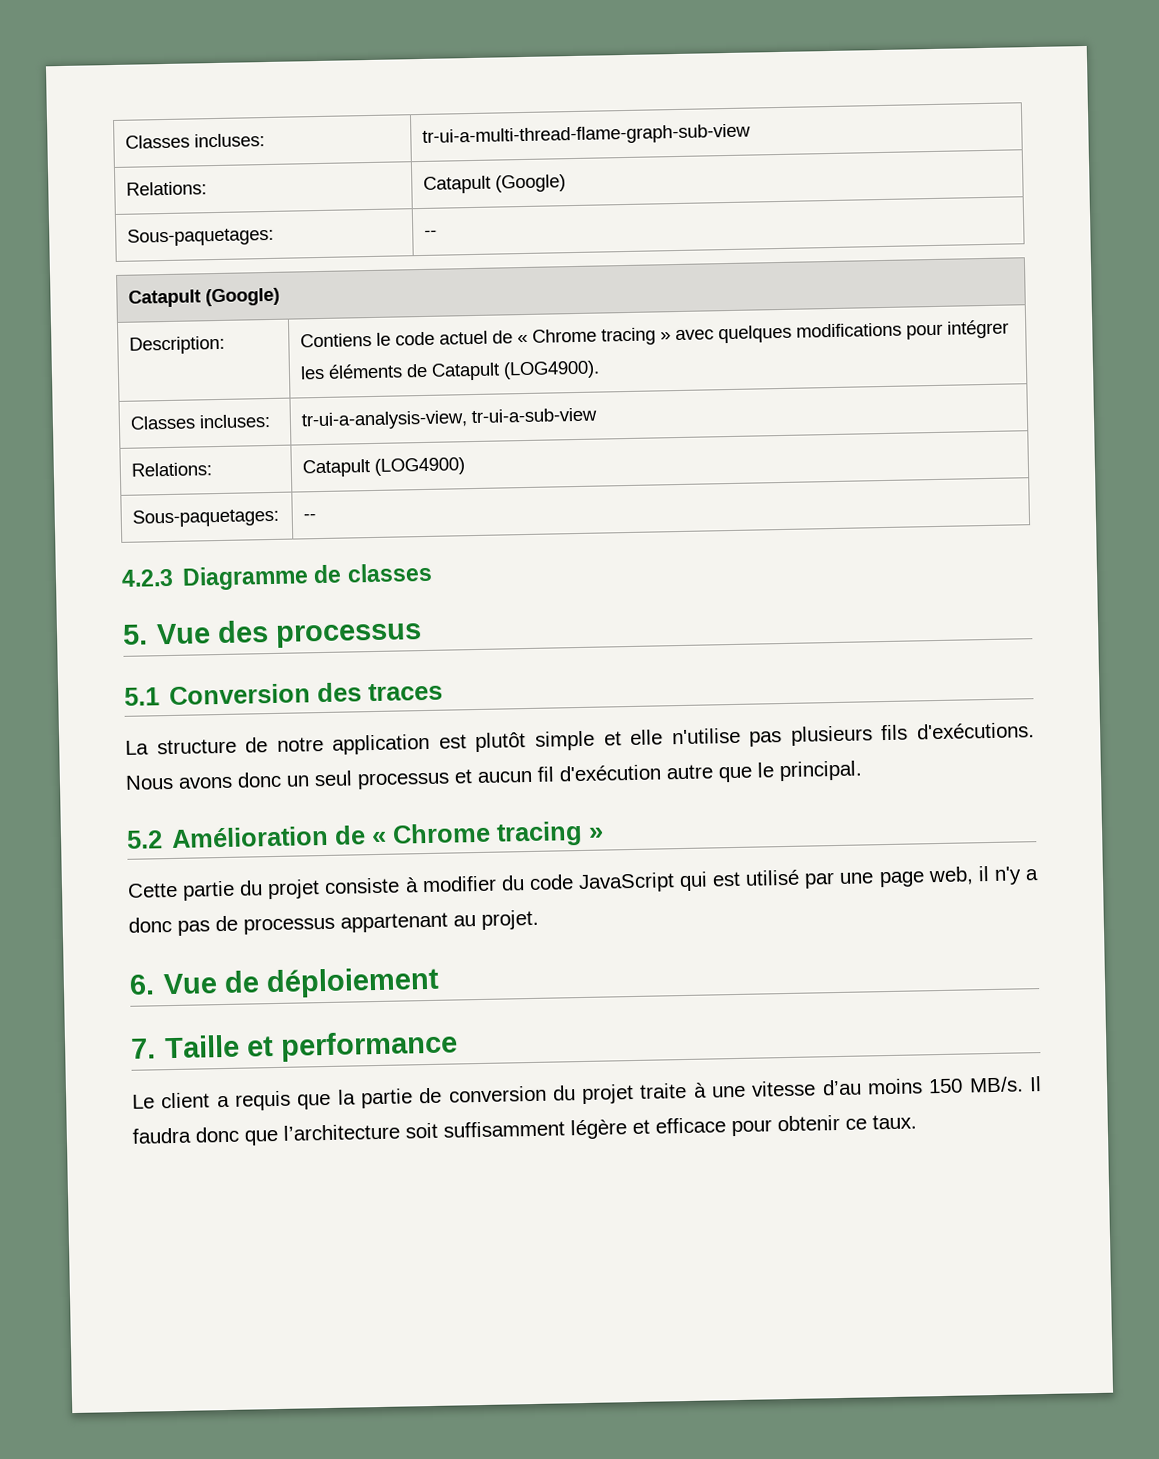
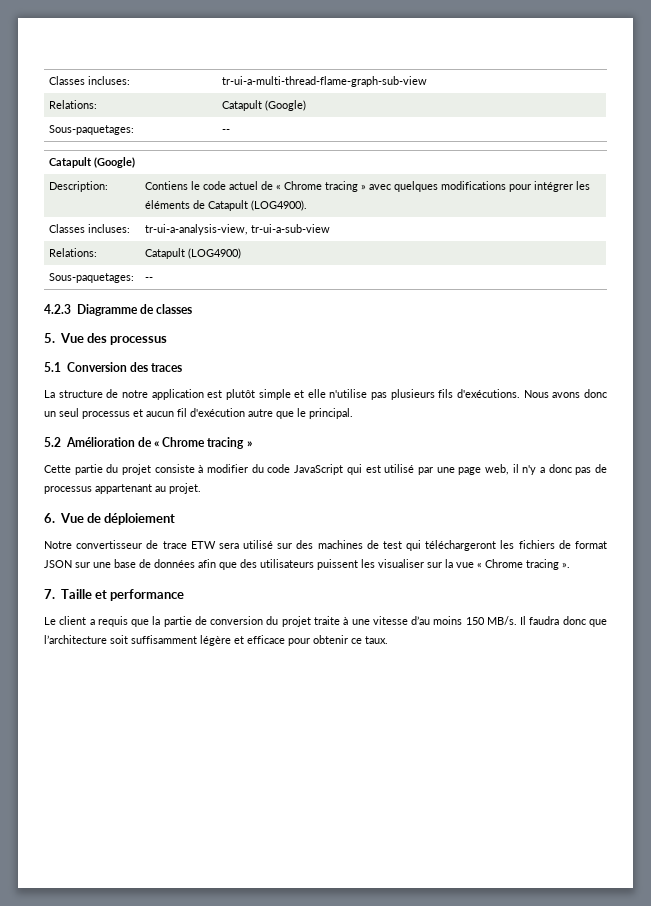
+ Notre convertisseur de trace ETW sera utilisé sur des machines de test qui téléchargeront les fichiers de format JSON sur une base de données afin que des utilisateurs puissent les visualiser sur la vue « Chrome tracing ».

